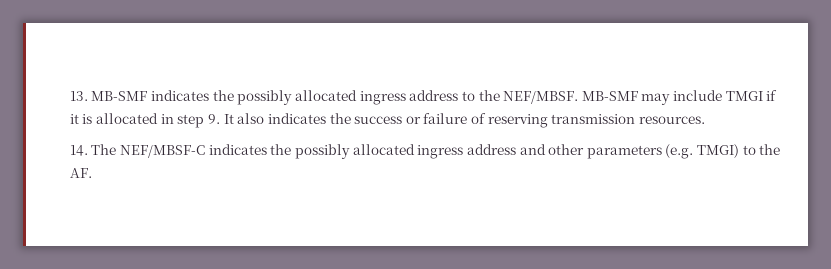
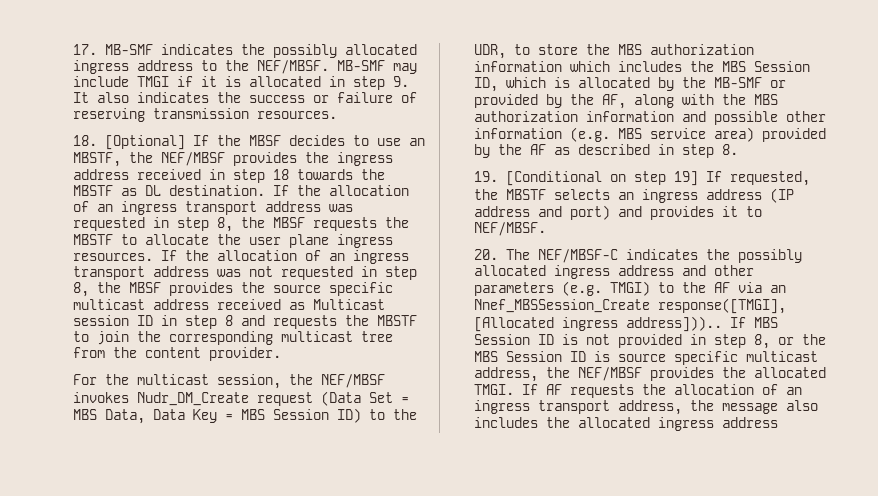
- 13. MB-SMF indicates the possibly allocated ingress address to the NEF/MBSF.
+ 17. MB-SMF indicates the possibly allocated ingress address to the NEF/MBSF.
- 14. The NEF/MBSF-C indicates the possibly allocated ingress address and other parameters (e.g. TMGI) to the AF.
+ 18. [Optional] If the MBSF decides to use an MBSTF, the NEF/MBSF provides the ingress address received in step 18 towards the MBSTF as DL destination. If the allocation of an ingress transport address was requested in step 8, the MBSF requests the MBSTF to allocate the user plane ingress resources. If the allocation of an ingress transport address was not requested in step 8, the MBSF provides the source specific multicast address received as Multicast session ID in step 8 and requests the MBSTF to join the corresponding multicast tree from the content provider.
+ For the multicast session, the NEF/MBSF invokes Nudr_DM_Create request (Data Set = MBS Data, Data Key = MBS Session ID) to the UDR, to store the MBS authorization information which includes the MBS Session ID, which is allocated by the MB-SMF or provided by the AF, along with the MBS authorization information and possible other information (e.g. MBS service area) provided by the AF as described in step 8.
+ 19. [Conditional on step 19] If requested, the MBSTF selects an ingress address (IP address and port) and provides it to NEF/MBSF.
+ 20. The NEF/MBSF-C indicates the possibly allocated ingress address and other parameters (e.g. TMGI) to the AF via an Nnef_MBSSession_Create response([TMGI], [Allocated ingress address])).. If MBS Session ID is not provided in step 8, or the MBS Session ID is source specific multicast address, the NEF/MBSF provides the allocated TMGI. If AF requests the allocation of an ingress transport address, the message also includes the allocated ingress address

